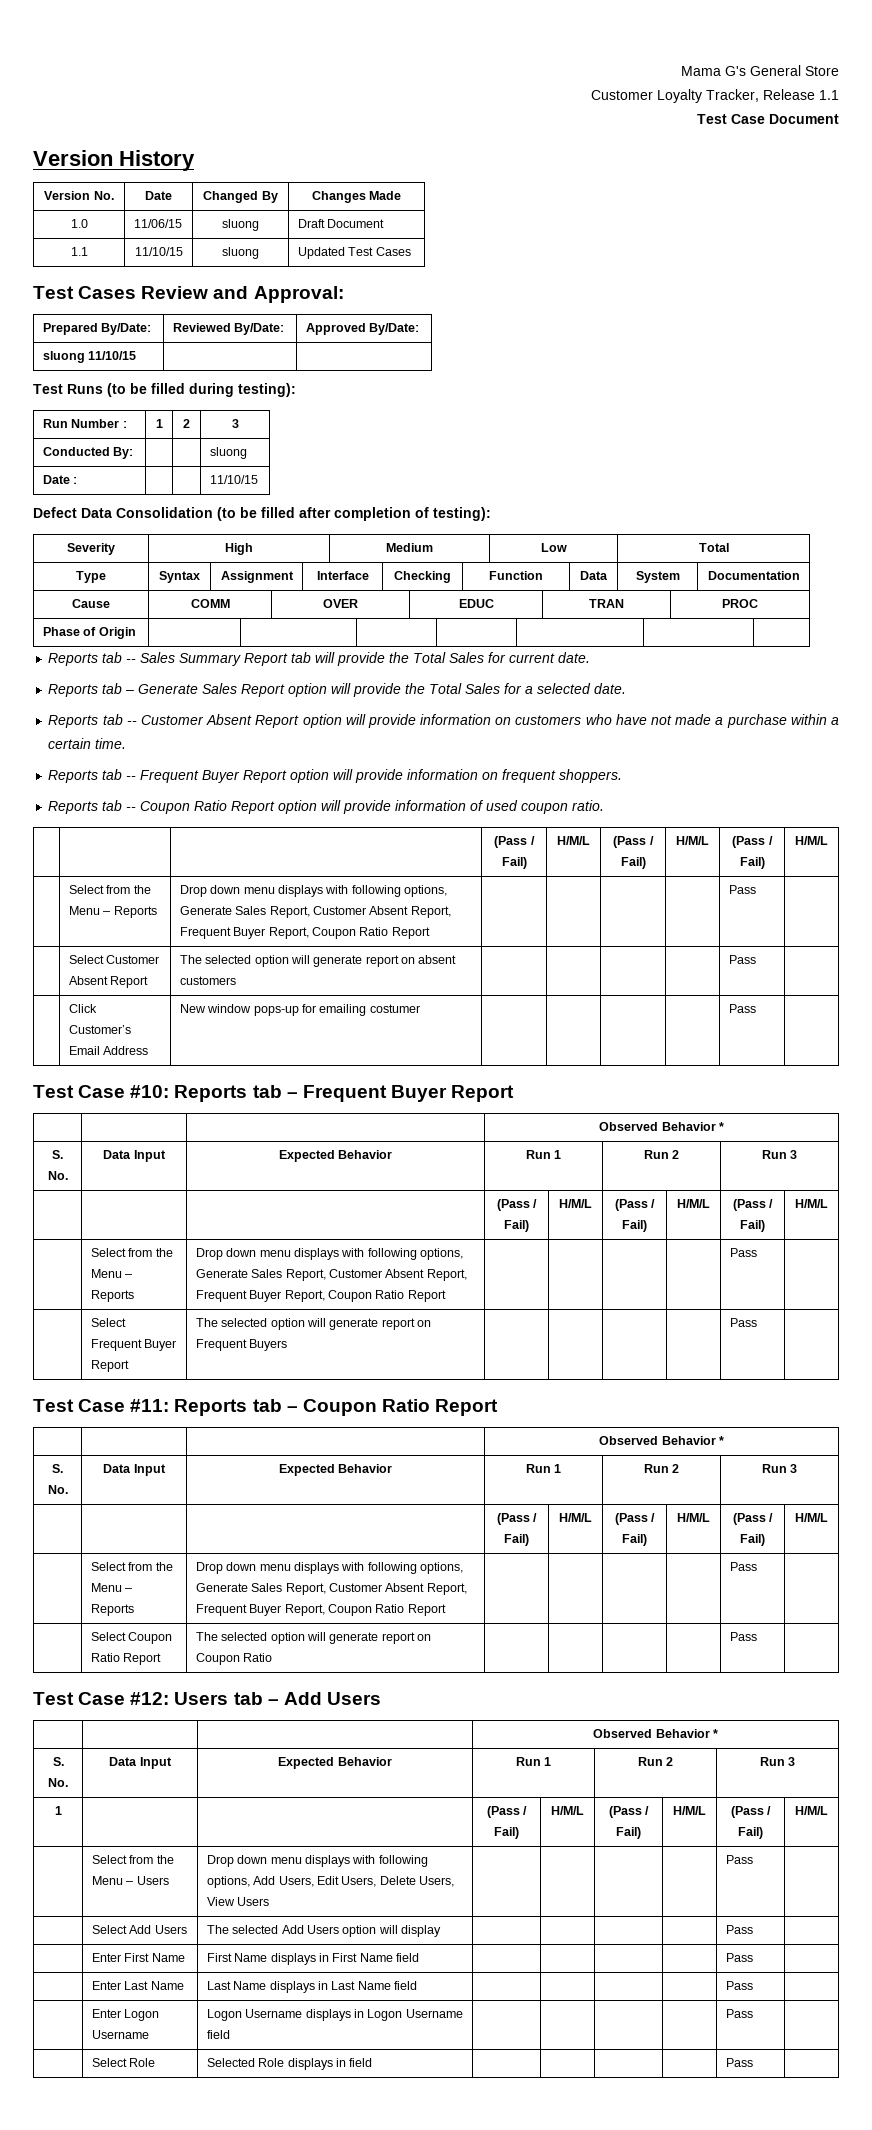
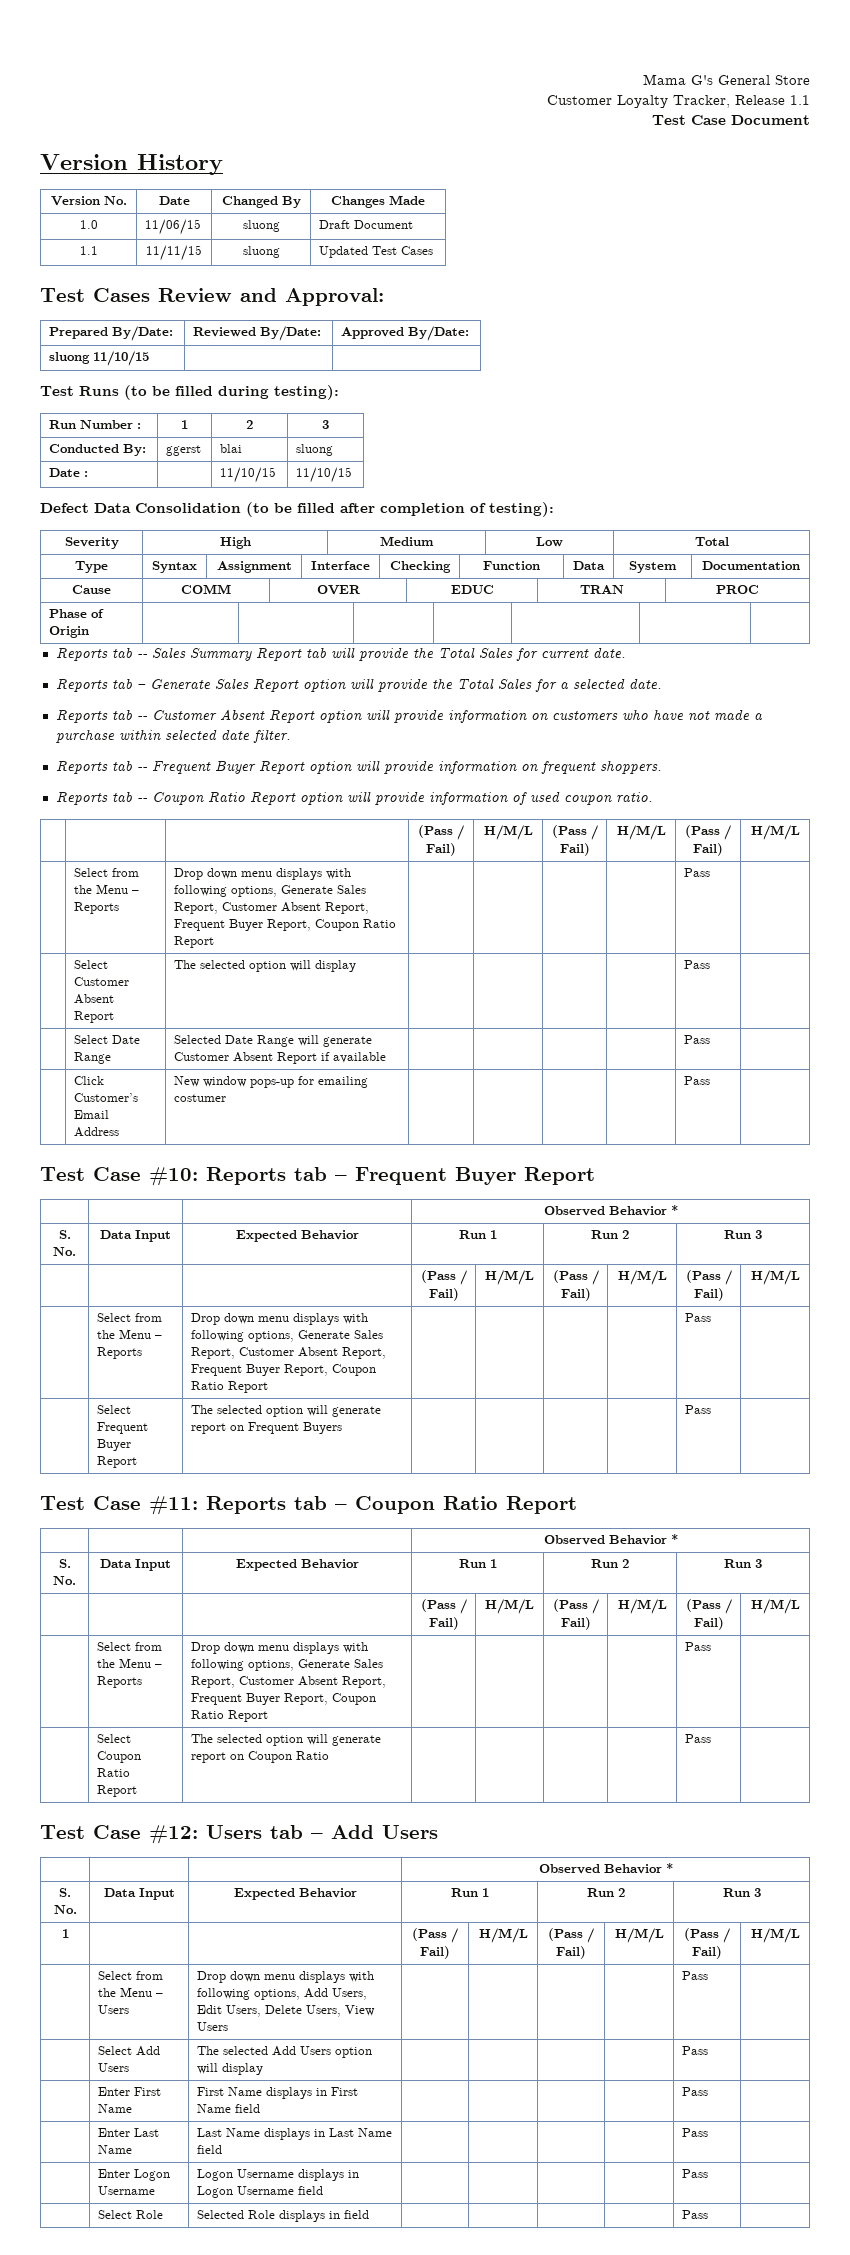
- 1.1 | 11/10/15 | sluong | Updated Test Cases
+ 1.1 | 11/11/15 | sluong | Updated Test Cases
- Conducted By: | | | sluong
+ Conducted By: | ggerst | blai | sluong
- Date : | | | 11/10/15
+ Date : | | 11/10/15 | 11/10/15
- Reports tab -- Customer Absent Report option will provide information on customers who have not made a purchase within a certain time.
+ Reports tab -- Customer Absent Report option will provide information on customers who have not made a purchase within selected date filter.
- | Select Customer Absent Report | The selected option will generate report on absent customers | | | | | Pass |
+ | Select Customer Absent Report | The selected option will display | | | | | Pass |
+ | Select Date Range | Selected Date Range will generate Customer Absent Report if available | | | | | Pass |

